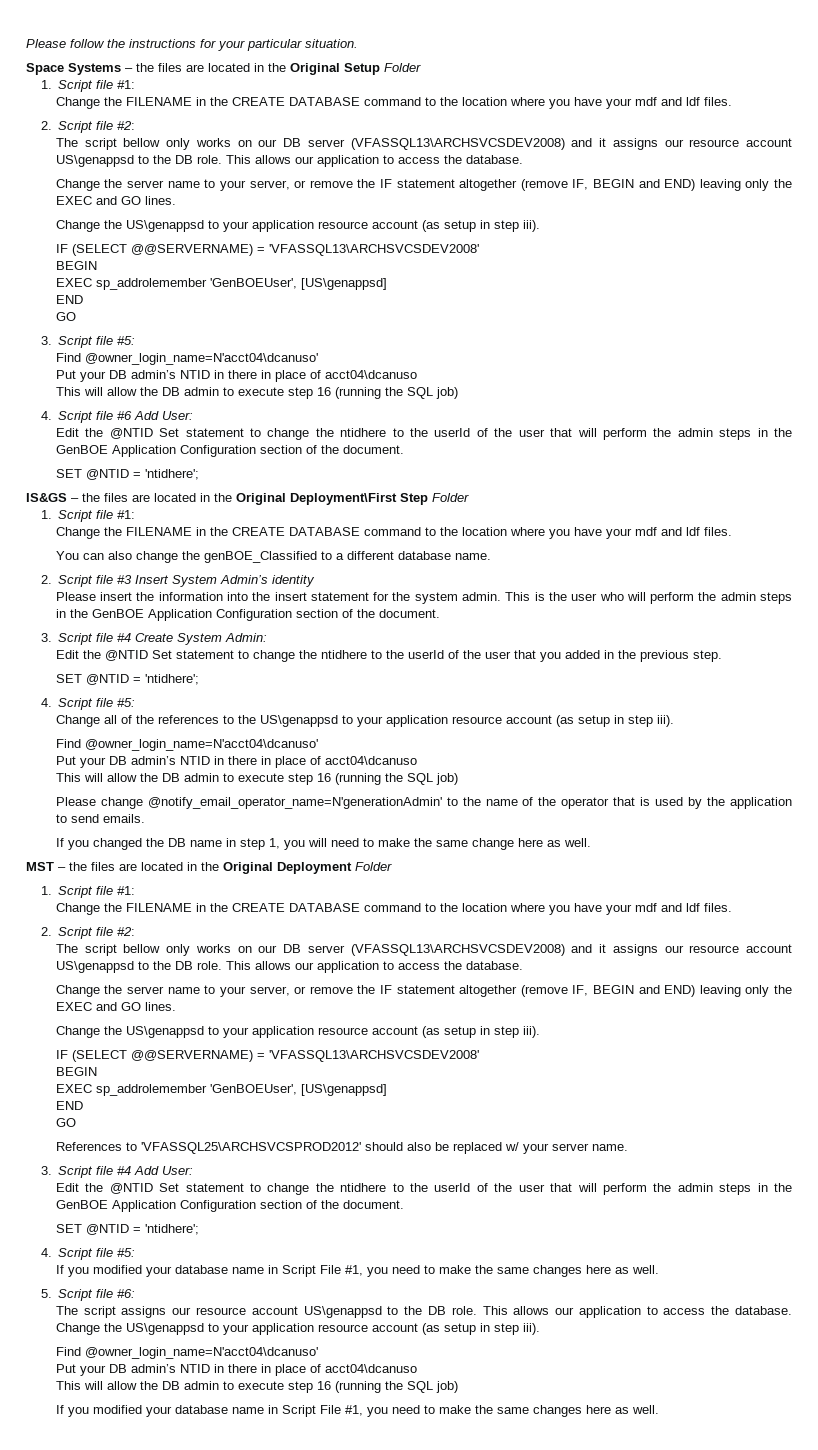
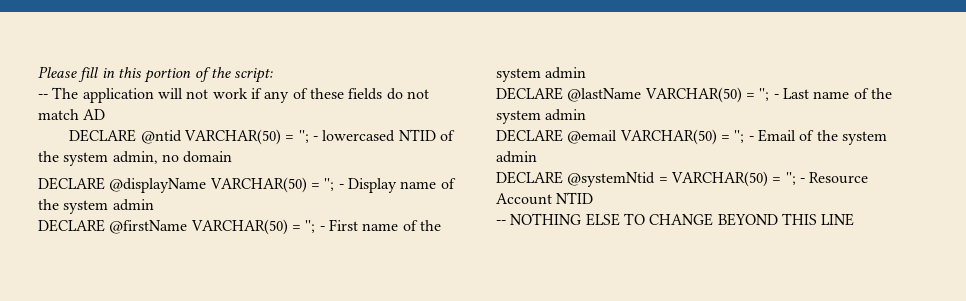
- Please follow the instructions for your particular situation.
- Space Systems – the files are located in the Original Setup Folder
- 1. Script file #1:
- Change the FILENAME in the CREATE DATABASE command to the location where you have your mdf and ldf files.
- 2. Script file #2:
- The script bellow only works on our DB server (VFASSQL13\ARCHSVCSDEV2008) and it assigns our resource account US\genappsd to the DB role. This allows our application to access the database.
- Change the server name to your server, or remove the IF statement altogether (remove IF, BEGIN and END) leaving only the EXEC and GO lines.
- Change the US\genappsd to your application resource account (as setup in step iii).
- IF (SELECT @@SERVERNAME) = 'VFASSQL13\ARCHSVCSDEV2008'
- BEGIN
- EXEC sp_addrolemember 'GenBOEUser', [US\genappsd]
- END
- GO
- 3. Script file #5:
- Find @owner_login_name=N'acct04\dcanuso'
- Put your DB admin’s NTID in there in place of acct04\dcanuso
- This will allow the DB admin to execute step 16 (running the SQL job)
- 4. Script file #6 Add User:
- Edit the @NTID Set statement to change the ntidhere to the userId of the user that will perform the admin steps in the GenBOE Application Configuration section of the document.
- SET @NTID = 'ntidhere';
- IS&GS – the files are located in the Original Deployment\First Step Folder
- 1. Script file #1:
- Change the FILENAME in the CREATE DATABASE command to the location where you have your mdf and ldf files.
- You can also change the genBOE_Classified to a different database name.
- 2. Script file #3 Insert System Admin’s identity
- Please insert the information into the insert statement for the system admin. This is the user who will perform the admin steps in the GenBOE Application Configuration section of the document.
- 3. Script file #4 Create System Admin:
- Edit the @NTID Set statement to change the ntidhere to the userId of the user that you added in the previous step.
- SET @NTID = 'ntidhere';
- 4. Script file #5:
- Change all of the references to the US\genappsd to your application resource account (as setup in step iii).
- Find @owner_login_name=N'acct04\dcanuso'
- Put your DB admin’s NTID in there in place of acct04\dcanuso
- This will allow the DB admin to execute step 16 (running the SQL job)
- Please change @notify_email_operator_name=N'generationAdmin' to the name of the operator that is used by the application to send emails.
- If you changed the DB name in step 1, you will need to make the same change here as well.
- MST – the files are located in the Original Deployment Folder
- 1. Script file #1:
- Change the FILENAME in the CREATE DATABASE command to the location where you have your mdf and ldf files.
- 2. Script file #2:
- The script bellow only works on our DB server (VFASSQL13\ARCHSVCSDEV2008) and it assigns our resource account US\genappsd to the DB role. This allows our application to access the database.
- Change the server name to your server, or remove the IF statement altogether (remove IF, BEGIN and END) leaving only the EXEC and GO lines.
- Change the US\genappsd to your application resource account (as setup in step iii).
- IF (SELECT @@SERVERNAME) = 'VFASSQL13\ARCHSVCSDEV2008'
- BEGIN
- EXEC sp_addrolemember 'GenBOEUser', [US\genappsd]
- END
- GO
- References to 'VFASSQL25\ARCHSVCSPROD2012' should also be replaced w/ your server name.
- 3. Script file #4 Add User:
- Edit the @NTID Set statement to change the ntidhere to the userId of the user that will perform the admin steps in the GenBOE Application Configuration section of the document.
- SET @NTID = 'ntidhere';
- 4. Script file #5:
- If you modified your database name in Script File #1, you need to make the same changes here as well.
- 5. Script file #6:
- The script assigns our resource account US\genappsd to the DB role. This allows our application to access the database. Change the US\genappsd to your application resource account (as setup in step iii).
- Find @owner_login_name=N'acct04\dcanuso'
- Put your DB admin’s NTID in there in place of acct04\dcanuso
- This will allow the DB admin to execute step 16 (running the SQL job)
- If you modified your database name in Script File #1, you need to make the same changes here as well.
+ Please fill in this portion of the script:
+ -- The application will not work if any of these fields do not match AD
+ DECLARE @ntid VARCHAR(50) = ''; - lowercased NTID of the system admin, no domain
+ DECLARE @displayName VARCHAR(50) = ''; - Display name of the system admin
+ DECLARE @firstName VARCHAR(50) = ''; - First name of the system admin
+ DECLARE @lastName VARCHAR(50) = ''; - Last name of the system admin
+ DECLARE @email VARCHAR(50) = ''; - Email of the system admin
+ DECLARE @systemNtid = VARCHAR(50) = ''; - Resource Account NTID
+ -- NOTHING ELSE TO CHANGE BEYOND THIS LINE

